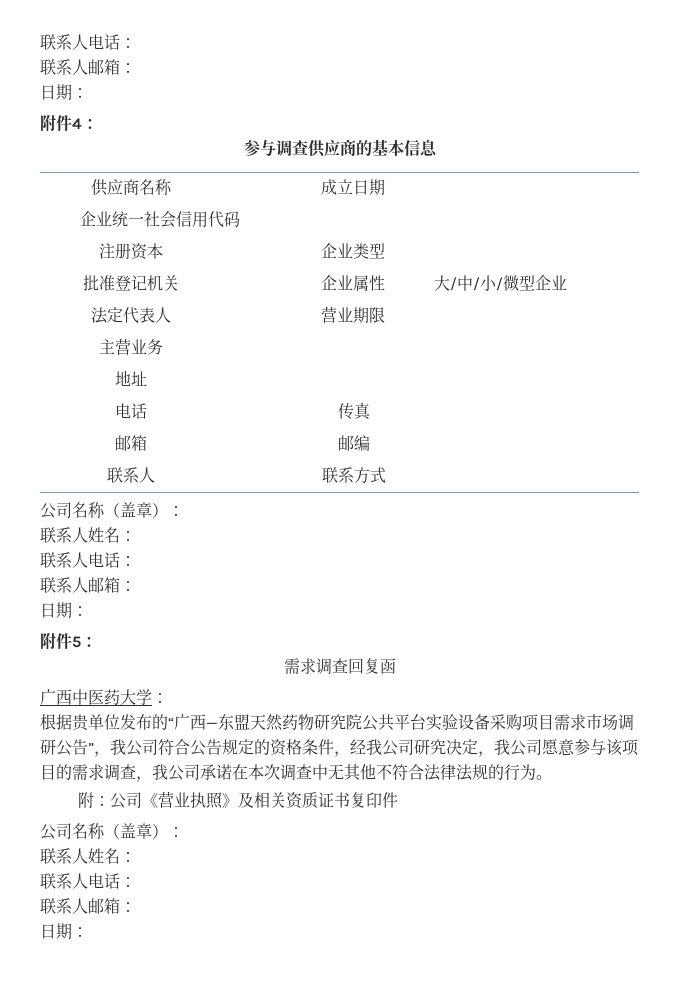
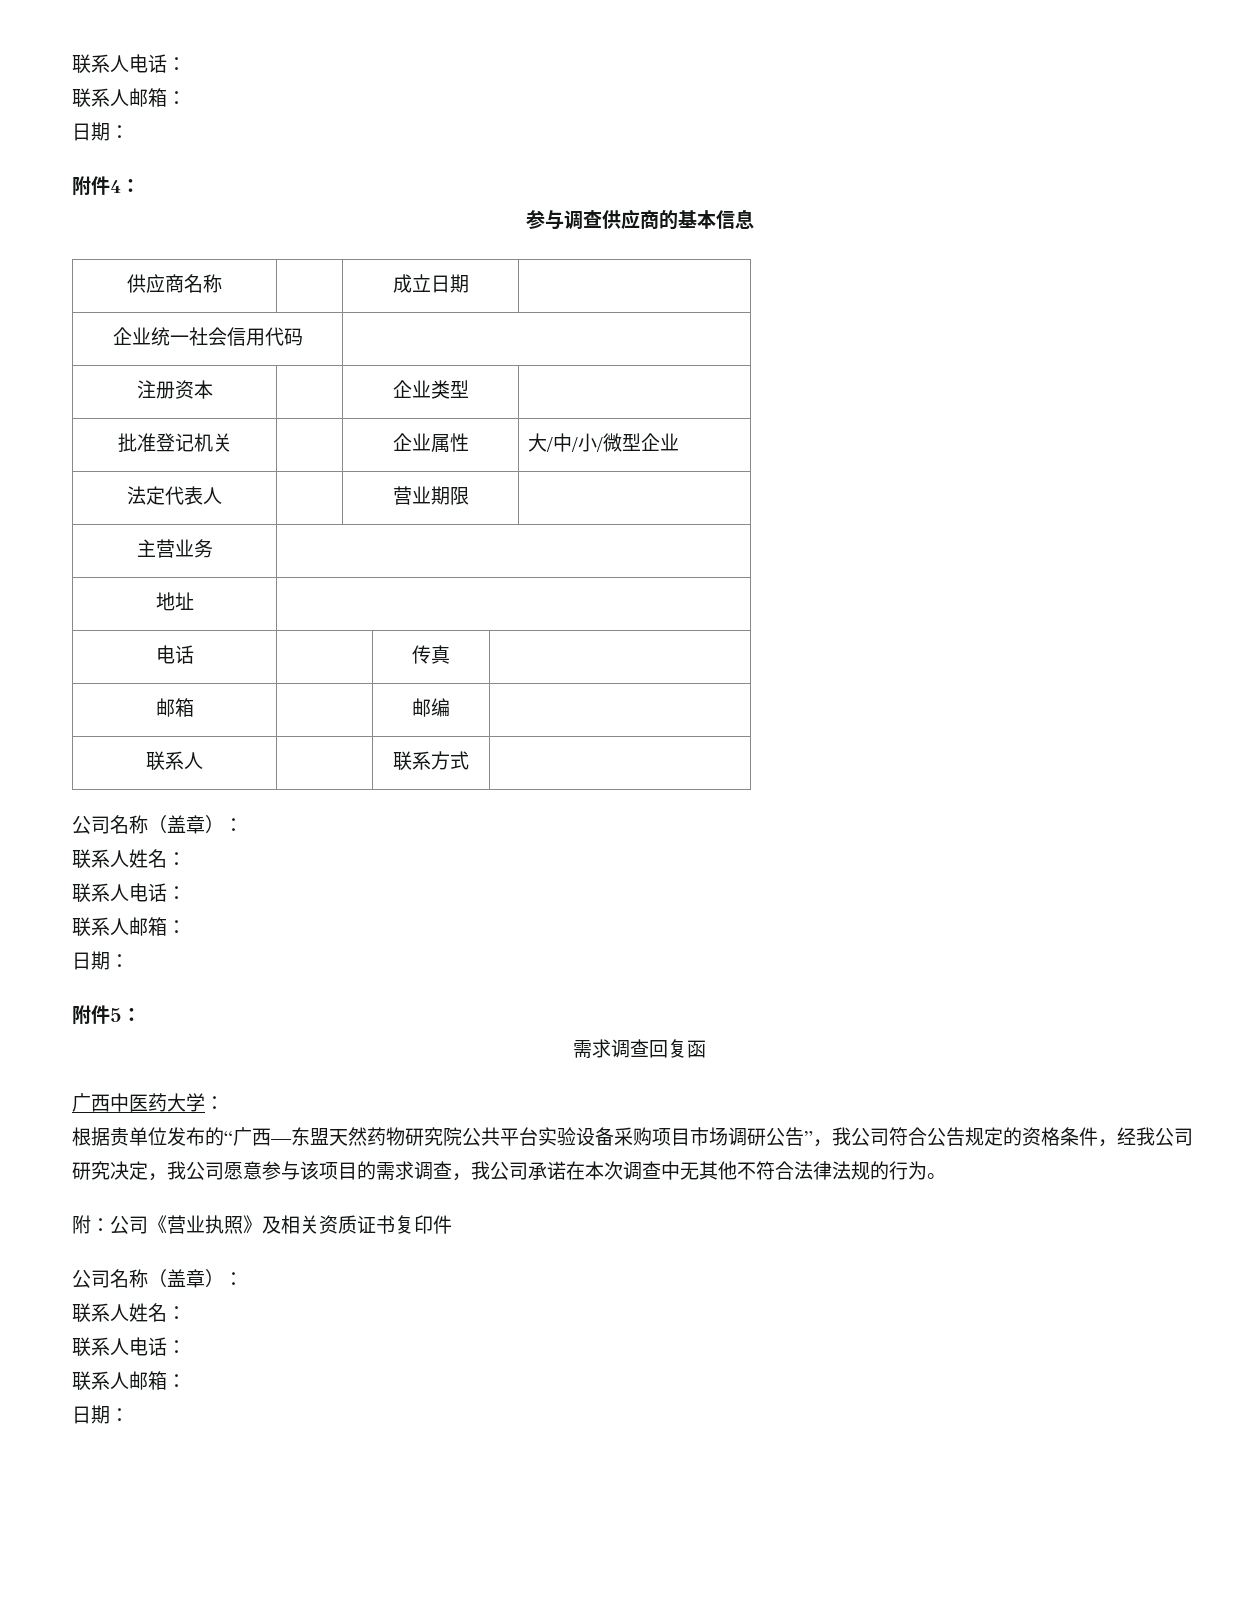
- 根据贵单位发布的“广西—东盟天然药物研究院公共平台实验设备采购项目需求市场调研公告”，我公司符合公告规定的资格条件，经我公司研究决定，我公司愿意参与该项目的需求调查，我公司承诺在本次调查中无其他不符合法律法规的行为。
+ 根据贵单位发布的“广西—东盟天然药物研究院公共平台实验设备采购项目市场调研公告”，我公司符合公告规定的资格条件，经我公司研究决定，我公司愿意参与该项目的需求调查，我公司承诺在本次调查中无其他不符合法律法规的行为。

